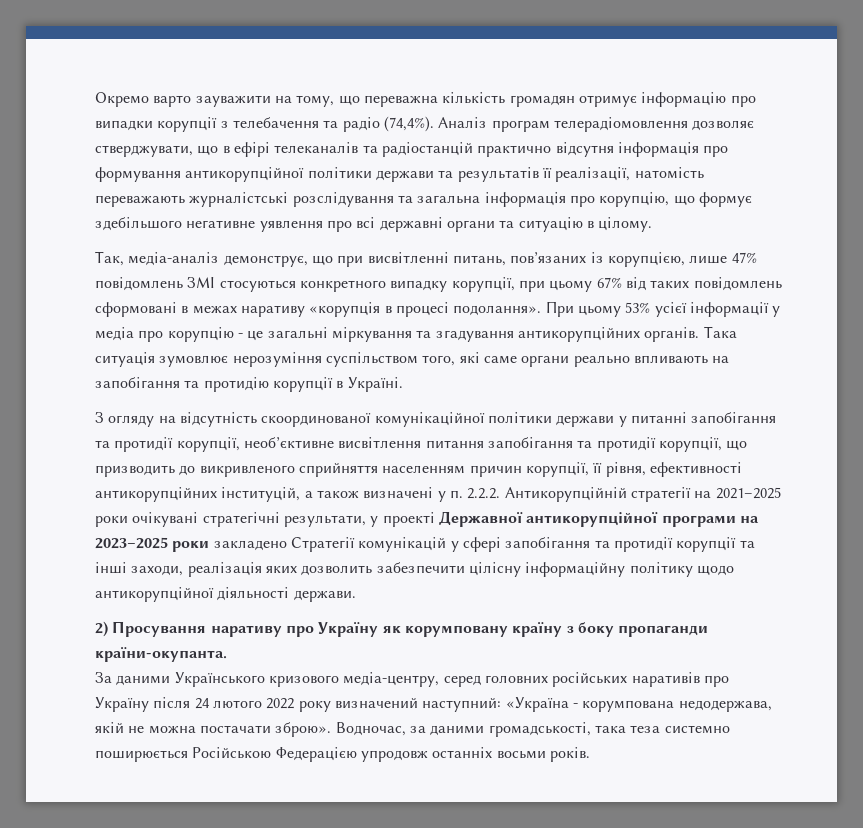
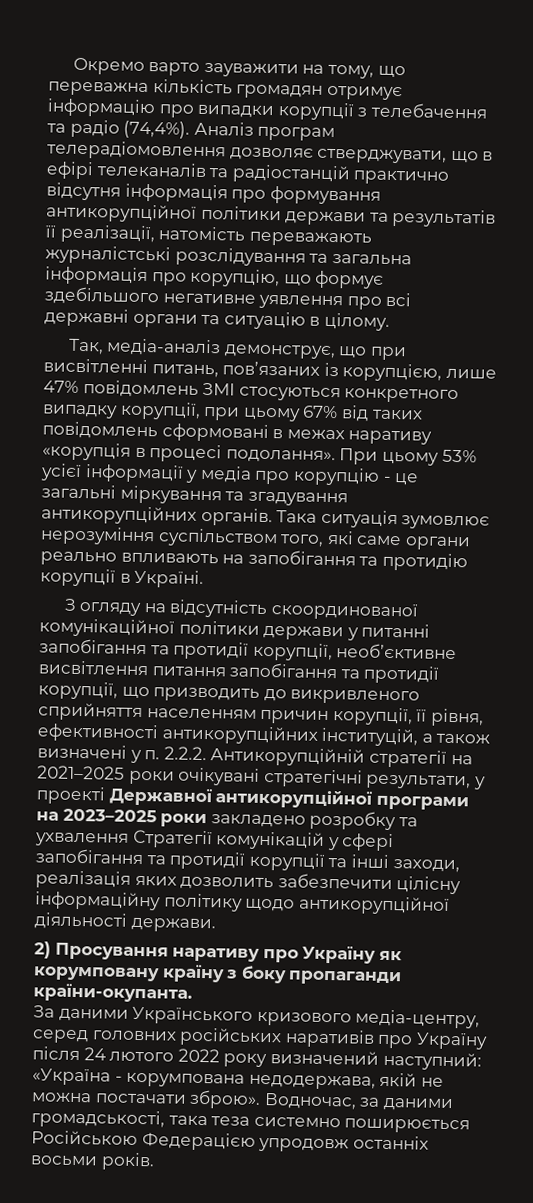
- З огляду на відсутність скоординованої комунікаційної політики держави у питанні запобігання та протидії корупції, необ’єктивне висвітлення питання запобігання та протидії корупції, що призводить до викривленого сприйняття населенням причин корупції, її рівня, ефективності антикорупційних інституцій, а також визначені у п. 2.2.2. Антикорупційній стратегії на 2021–2025 роки очікувані стратегічні результати, у проекті Державної антикорупційної програми на 2023–2025 роки закладено Стратегії комунікацій у сфері запобігання та протидії корупції та інші заходи, реалізація яких дозволить забезпечити цілісну інформаційну політику щодо антикорупційної діяльності держави.
+ З огляду на відсутність скоординованої комунікаційної політики держави у питанні запобігання та протидії корупції, необ’єктивне висвітлення питання запобігання та протидії корупції, що призводить до викривленого сприйняття населенням причин корупції, її рівня, ефективності антикорупційних інституцій, а також визначені у п. 2.2.2. Антикорупційній стратегії на 2021–2025 роки очікувані стратегічні результати, у проекті Державної антикорупційної програми на 2023–2025 роки закладено розробку та ухвалення Стратегії комунікацій у сфері запобігання та протидії корупції та інші заходи, реалізація яких дозволить забезпечити цілісну інформаційну політику щодо антикорупційної діяльності держави.

